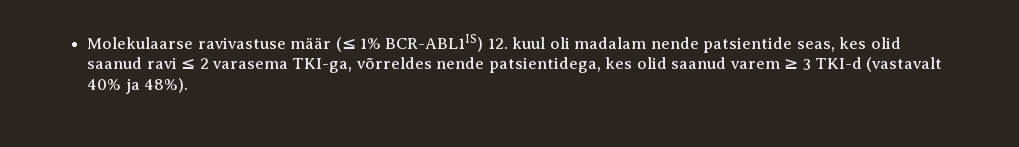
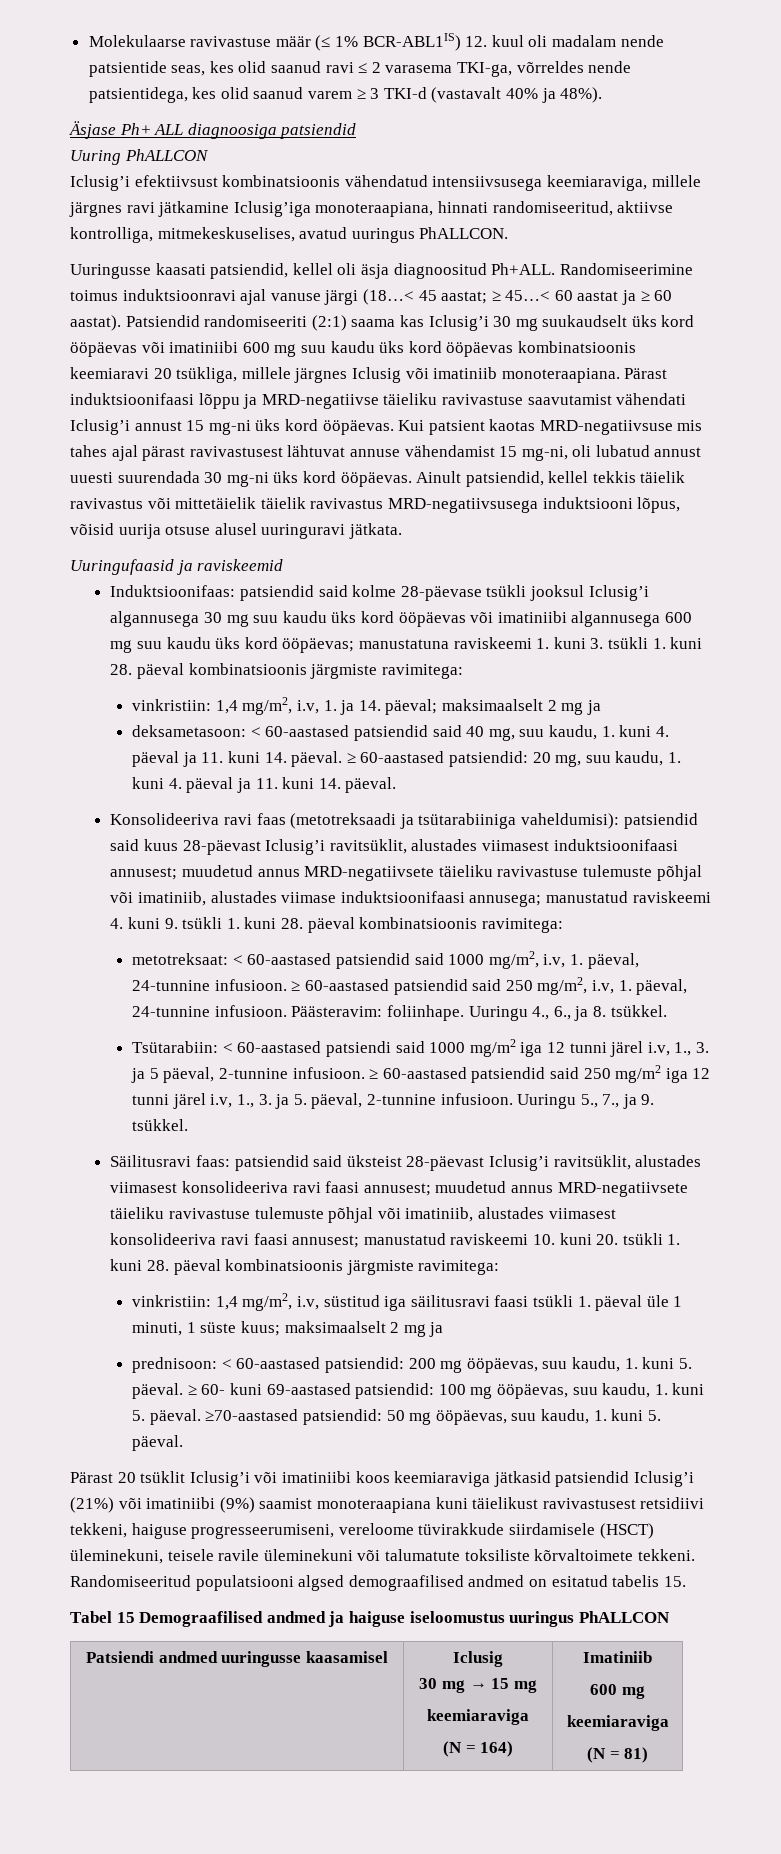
+ Äsjase Ph+ ALL diagnoosiga patsiendid
+ Uuring PhALLCON
+ Iclusig’i efektiivsust kombinatsioonis vähendatud intensiivsusega keemiaraviga, millele järgnes ravi jätkamine Iclusig’iga monoteraapiana, hinnati randomiseeritud, aktiivse kontrolliga, mitmekeskuselises, avatud uuringus PhALLCON.
+ Uuringusse kaasati patsiendid, kellel oli äsja diagnoositud Ph+ALL. Randomiseerimine toimus induktsioonravi ajal vanuse järgi (18…< 45 aastat; ≥ 45…< 60 aastat ja ≥ 60 aastat). Patsiendid randomiseeriti (2:1) saama kas Iclusig’i 30 mg suukaudselt üks kord ööpäevas või imatiniibi 600 mg suu kaudu üks kord ööpäevas kombinatsioonis keemiaravi 20 tsükliga, millele järgnes Iclusig või imatiniib monoteraapiana. Pärast induktsioonifaasi lõppu ja MRD-negatiivse täieliku ravivastuse saavutamist vähendati Iclusig’i annust 15 mg-ni üks kord ööpäevas. Kui patsient kaotas MRD-negatiivsuse mis tahes ajal pärast ravivastusest lähtuvat annuse vähendamist 15 mg-ni, oli lubatud annust uuesti suurendada 30 mg-ni üks kord ööpäevas. Ainult patsiendid, kellel tekkis täielik ravivastus või mittetäielik täielik ravivastus MRD-negatiivsusega induktsiooni lõpus, võisid uurija otsuse alusel uuringuravi jätkata.
+ Uuringufaasid ja raviskeemid
+ Induktsioonifaas: patsiendid said kolme 28-päevase tsükli jooksul Iclusig’i algannusega 30 mg suu kaudu üks kord ööpäevas või imatiniibi algannusega 600 mg suu kaudu üks kord ööpäevas; manustatuna raviskeemi 1. kuni 3. tsükli 1. kuni 28. päeval kombinatsioonis järgmiste ravimitega:
+ vinkristiin: 1,4 mg/m2, i.v, 1. ja 14. päeval; maksimaalselt 2 mg ja
+ deksametasoon: < 60-aastased patsiendid said 40 mg, suu kaudu, 1. kuni 4. päeval ja 11. kuni 14. päeval. ≥ 60-aastased patsiendid: 20 mg, suu kaudu, 1. kuni 4. päeval ja 11. kuni 14. päeval.
+ Konsolideeriva ravi faas (metotreksaadi ja tsütarabiiniga vaheldumisi): patsiendid said kuus 28-päevast Iclusig’i ravitsüklit, alustades viimasest induktsioonifaasi annusest; muudetud annus MRD-negatiivsete täieliku ravivastuse tulemuste põhjal või imatiniib, alustades viimase induktsioonifaasi annusega; manustatud raviskeemi 4. kuni 9. tsükli 1. kuni 28. päeval kombinatsioonis ravimitega:
+ metotreksaat: < 60-aastased patsiendid said 1000 mg/m2, i.v, 1. päeval, 24-tunnine infusioon. ≥ 60-aastased patsiendid said 250 mg/m2, i.v, 1. päeval, 24-tunnine infusioon. Päästeravim: foliinhape. Uuringu 4., 6., ja 8. tsükkel.
+ Tsütarabiin: < 60-aastased patsiendi said 1000 mg/m2 iga 12 tunni järel i.v, 1., 3. ja 5 päeval, 2-tunnine infusioon. ≥ 60-aastased patsiendid said 250 mg/m2 iga 12 tunni järel i.v, 1., 3. ja 5. päeval, 2-tunnine infusioon. Uuringu 5., 7., ja 9. tsükkel.
+ Säilitusravi faas: patsiendid said üksteist 28-päevast Iclusig’i ravitsüklit, alustades viimasest konsolideeriva ravi faasi annusest; muudetud annus MRD-negatiivsete täieliku ravivastuse tulemuste põhjal või imatiniib, alustades viimasest konsolideeriva ravi faasi annusest; manustatud raviskeemi 10. kuni 20. tsükli 1. kuni 28. päeval kombinatsioonis järgmiste ravimitega:
+ vinkristiin: 1,4 mg/m2, i.v, süstitud iga säilitusravi faasi tsükli 1. päeval üle 1 minuti, 1 süste kuus; maksimaalselt 2 mg ja
+ prednisoon: < 60-aastased patsiendid: 200 mg ööpäevas, suu kaudu, 1. kuni 5. päeval. ≥ 60- kuni 69-aastased patsiendid: 100 mg ööpäevas, suu kaudu, 1. kuni 5. päeval. ≥70-aastased patsiendid: 50 mg ööpäevas, suu kaudu, 1. kuni 5. päeval.
+ Pärast 20 tsüklit Iclusig’i või imatiniibi koos keemiaraviga jätkasid patsiendid Iclusig’i (21%) või imatiniibi (9%) saamist monoteraapiana kuni täielikust ravivastusest retsidiivi tekkeni, haiguse progresseerumiseni, vereloome tüvirakkude siirdamisele (HSCT) üleminekuni, teisele ravile üleminekuni või talumatute toksiliste kõrvaltoimete tekkeni. Randomiseeritud populatsiooni algsed demograafilised andmed on esitatud tabelis 15.
+ Tabel 15 Demograafilised andmed ja haiguse iseloomustus uuringus PhALLCON
+ Patsiendi andmed uuringusse kaasamisel | Iclusig
+ 30 mg → 15 mg
+ keemiaraviga
+ (N = 164) | Imatiniib
+ 600 mg
+ keemiaraviga
+ (N = 81)

